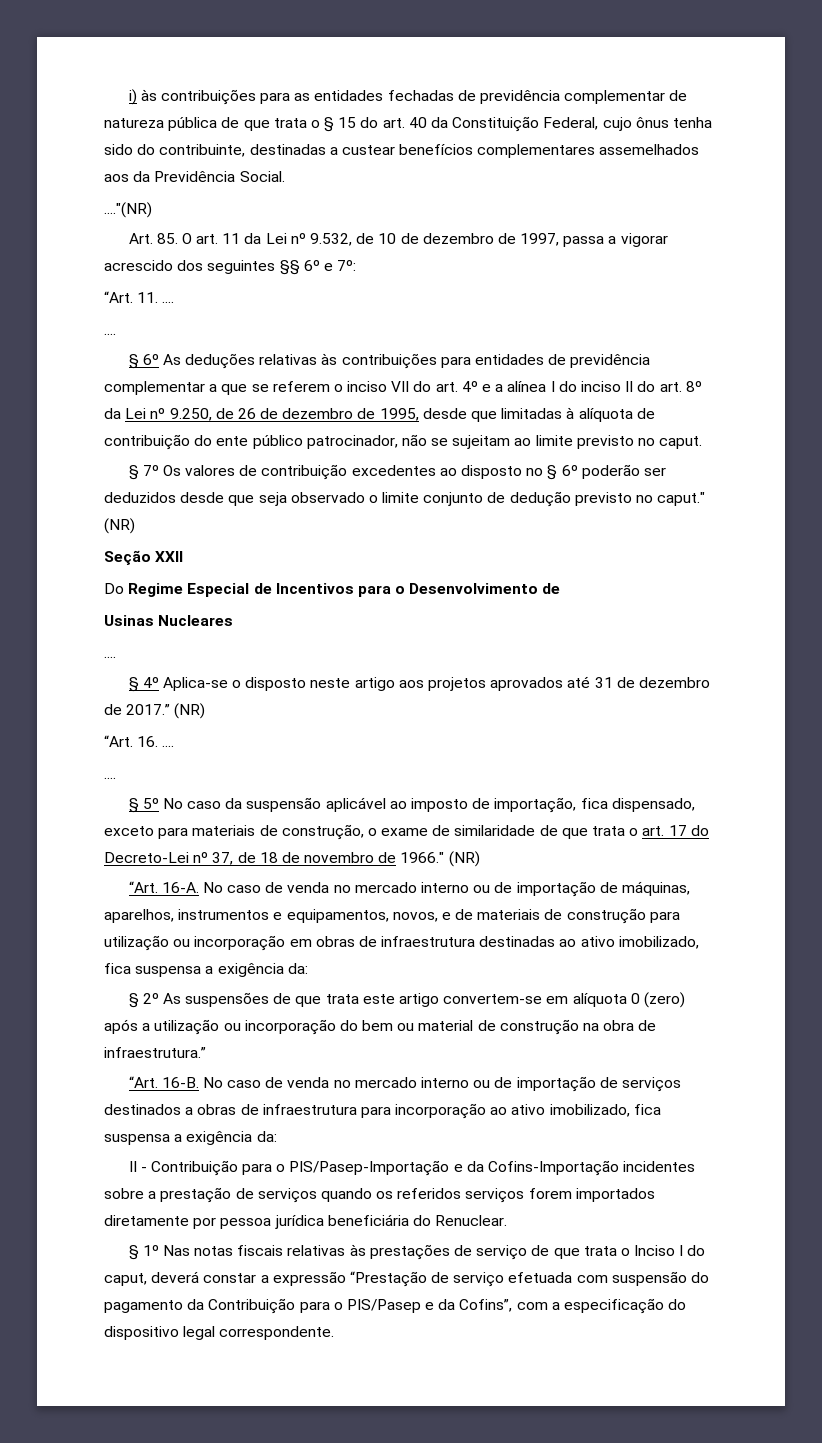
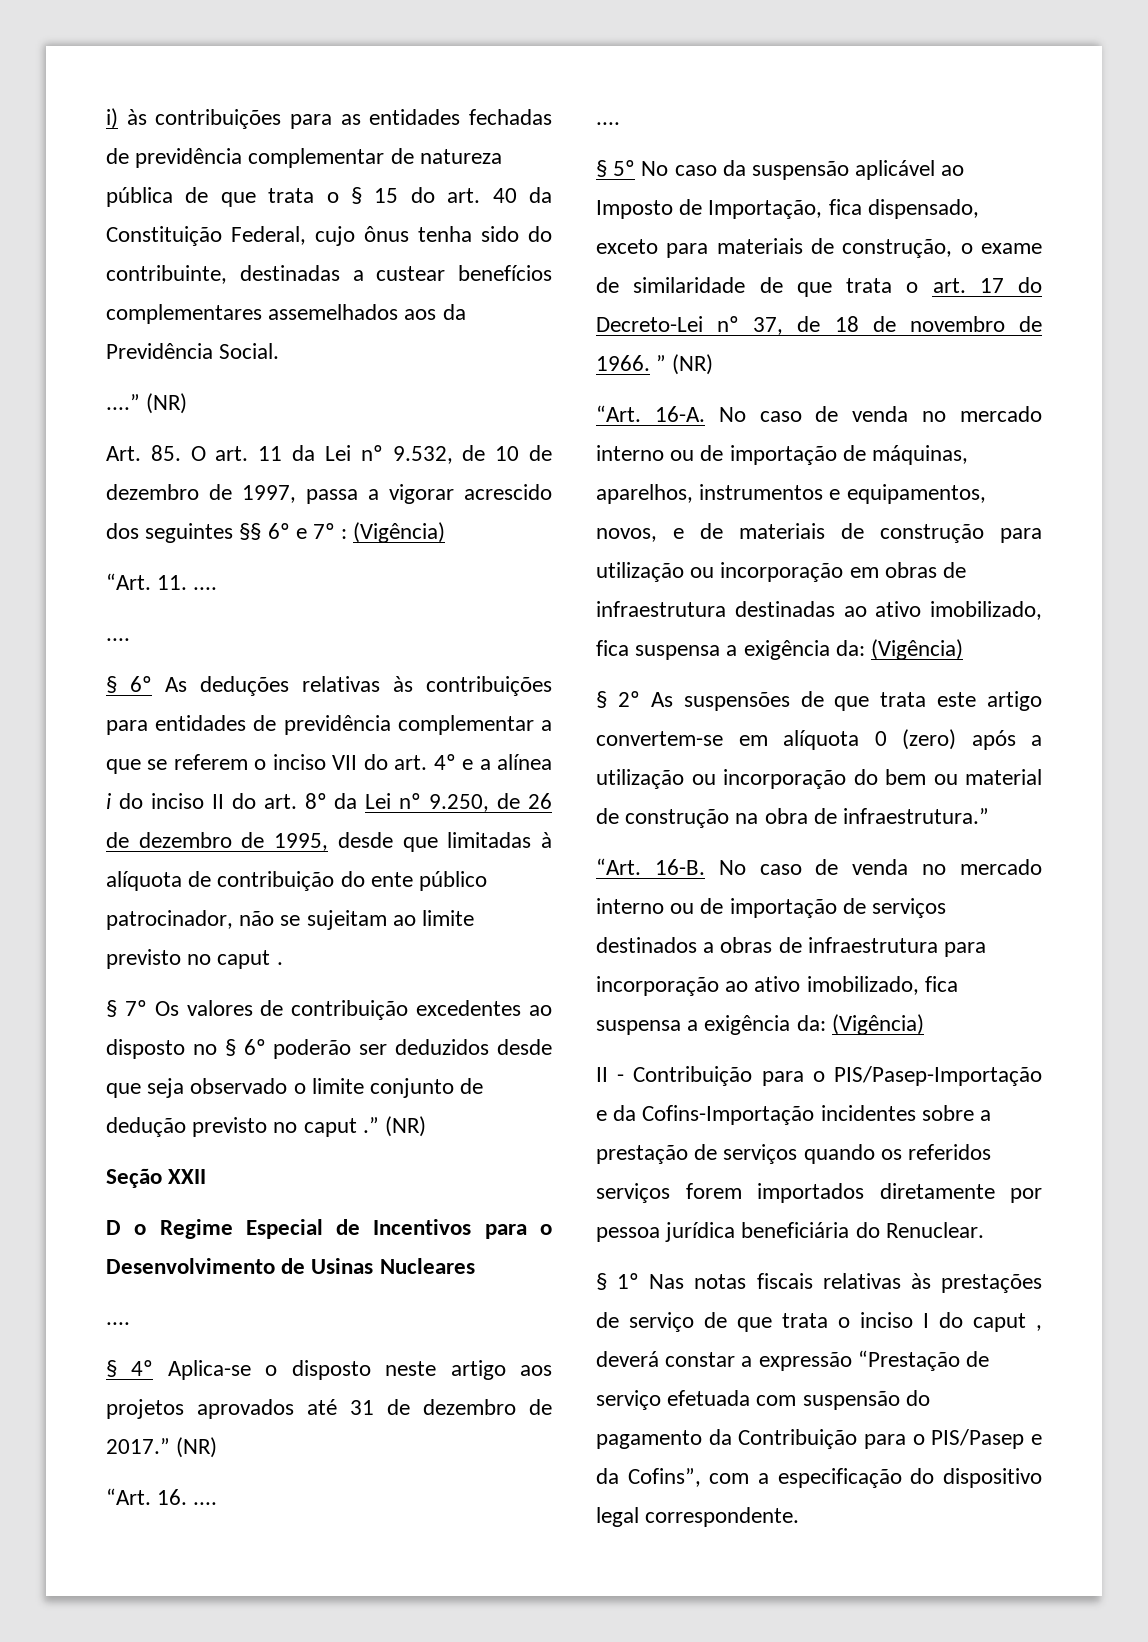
- ...."(NR)
+ ....” (NR)
- Art. 85. O art. 11 da Lei nº 9.532, de 10 de dezembro de 1997, passa a vigorar acrescido dos seguintes §§ 6º e 7º:
+ Art. 85. O art. 11 da Lei nº 9.532, de 10 de dezembro de 1997, passa a vigorar acrescido dos seguintes §§ 6º e 7º : (Vigência)
- § 6º As deduções relativas às contribuições para entidades de previdência complementar a que se referem o inciso VII do art. 4º e a alínea I do inciso II do art. 8º da Lei nº 9.250, de 26 de dezembro de 1995, desde que limitadas à alíquota de contribuição do ente público patrocinador, não se sujeitam ao limite previsto no caput.
+ § 6º As deduções relativas às contribuições para entidades de previdência complementar a que se referem o inciso VII do art. 4º e a alínea i do inciso II do art. 8º da Lei nº 9.250, de 26 de dezembro de 1995, desde que limitadas à alíquota de contribuição do ente público patrocinador, não se sujeitam ao limite previsto no caput .
- § 7º Os valores de contribuição excedentes ao disposto no § 6º poderão ser deduzidos desde que seja observado o limite conjunto de dedução previsto no caput."
+ § 7º Os valores de contribuição excedentes ao disposto no § 6º poderão ser deduzidos desde que seja observado o limite conjunto de dedução previsto no caput .”
- Do Regime Especial de Incentivos para o Desenvolvimento de
- Usinas Nucleares
+ D o Regime Especial de Incentivos para o Desenvolvimento de Usinas Nucleares
- § 5º No caso da suspensão aplicável ao imposto de importação, fica dispensado, exceto para materiais de construção, o exame de similaridade de que trata o art. 17 do Decreto-Lei nº 37, de 18 de novembro de 1966." (NR)
+ § 5º No caso da suspensão aplicável ao Imposto de Importação, fica dispensado, exceto para materiais de construção, o exame de similaridade de que trata o art. 17 do Decreto-Lei nº 37, de 18 de novembro de 1966. ” (NR)
- No caso de venda no mercado interno ou de importação de máquinas, aparelhos, instrumentos e equipamentos, novos, e de materiais de construção para utilização ou incorporação em obras de infraestrutura destinadas ao ativo imobilizado, fica suspensa a exigência da:
+ No caso de venda no mercado interno ou de importação de máquinas, aparelhos, instrumentos e equipamentos, novos, e de materiais de construção para utilização ou incorporação em obras de infraestrutura destinadas ao ativo imobilizado, fica suspensa a exigência da: (Vigência)
- No caso de venda no mercado interno ou de importação de serviços destinados a obras de infraestrutura para incorporação ao ativo imobilizado, fica suspensa a exigência da:
+ No caso de venda no mercado interno ou de importação de serviços destinados a obras de infraestrutura para incorporação ao ativo imobilizado, fica suspensa a exigência da: (Vigência)
- § 1º Nas notas fiscais relativas às prestações de serviço de que trata o Inciso I do caput, deverá constar a expressão “Prestação de serviço efetuada com suspensão do pagamento da Contribuição para o PIS/Pasep e da Cofins”, com a especificação do dispositivo legal correspondente.
+ § 1º Nas notas fiscais relativas às prestações de serviço de que trata o inciso I do caput , deverá constar a expressão “Prestação de serviço efetuada com suspensão do pagamento da Contribuição para o PIS/Pasep e da Cofins”, com a especificação do dispositivo legal correspondente.

